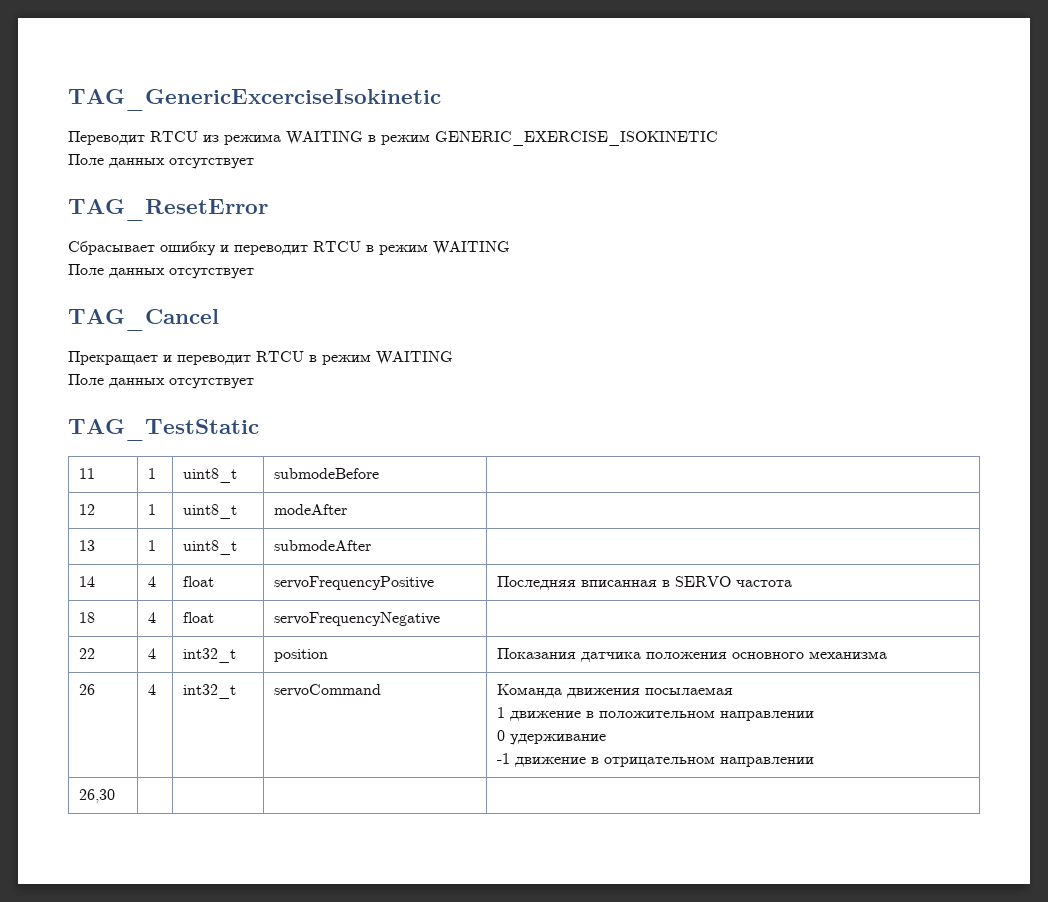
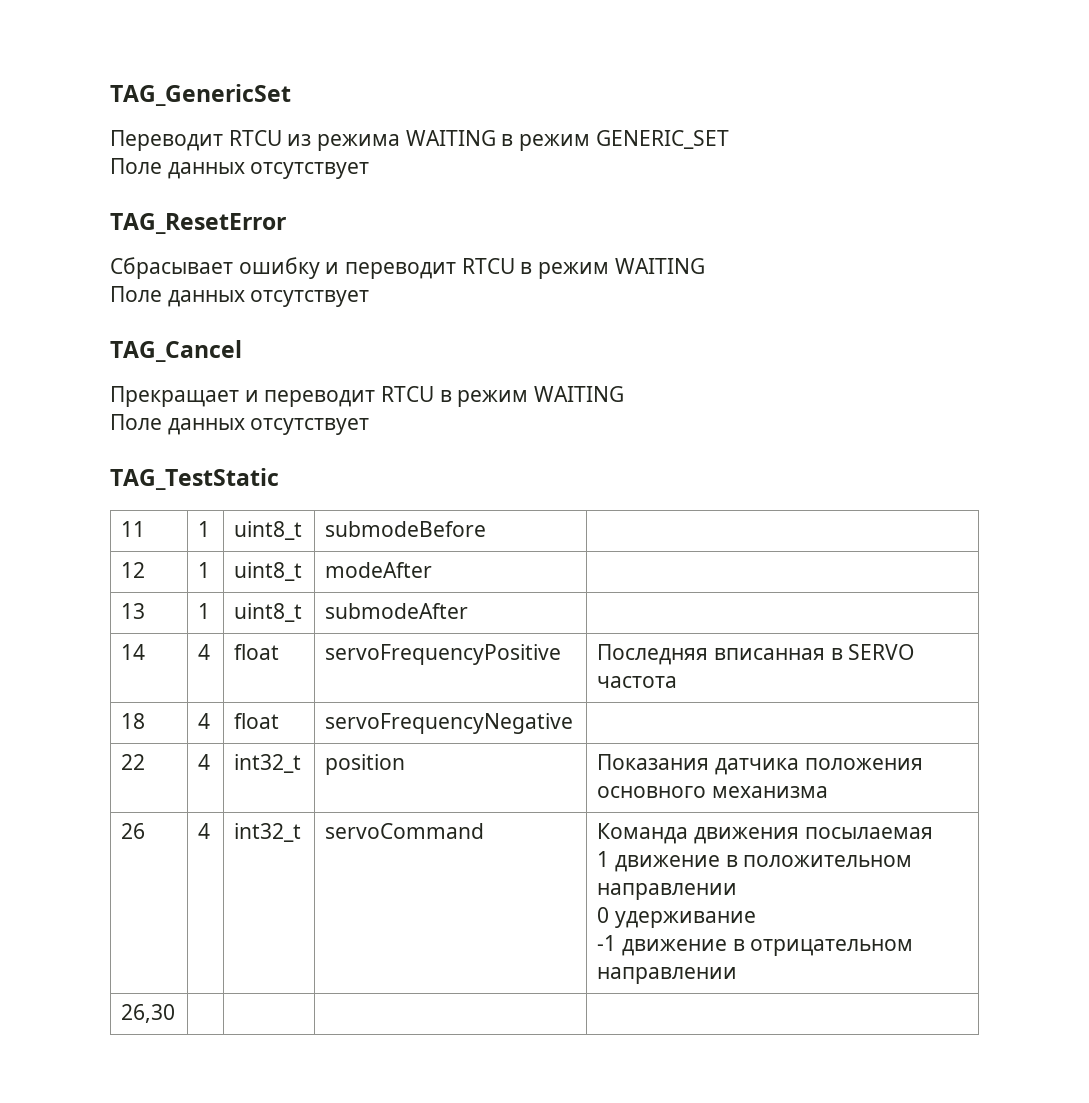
- TAG_GenericExcerciseIsokinetic
+ TAG_GenericSet
- Переводит RTCU из режима WAITING в режим GENERIC_EXERCISE_ISOKINETIC
+ Переводит RTCU из режима WAITING в режим GENERIC_SET

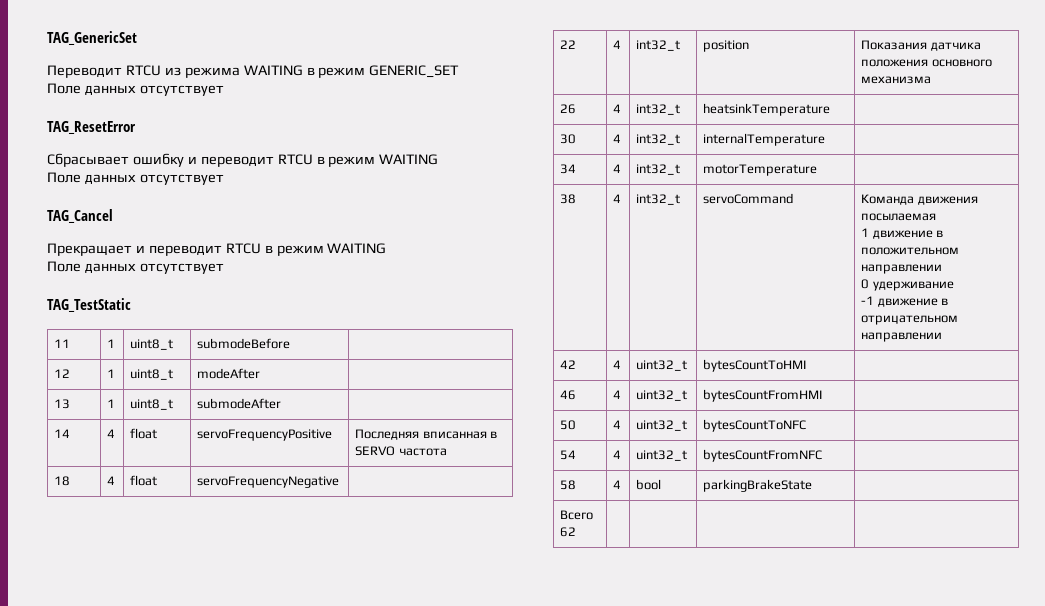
- 26 | 4 | int32_t | servoCommand | Команда движения посылаемая
+ 26 | 4 | int32_t | heatsinkTemperature |
+ 30 | 4 | int32_t | internalTemperature |
+ 34 | 4 | int32_t | motorTemperature |
+ 38 | 4 | int32_t | servoCommand | Команда движения посылаемая
- 26,30 | | | |
+ 42 | 4 | uint32_t | bytesCountToHMI |
+ 46 | 4 | uint32_t | bytesCountFromHMI |
+ 50 | 4 | uint32_t | bytesCountToNFC |
+ 54 | 4 | uint32_t | bytesCountFromNFC |
+ 58 | 4 | bool | parkingBrakeState |
+ Всего 62 | | | |

